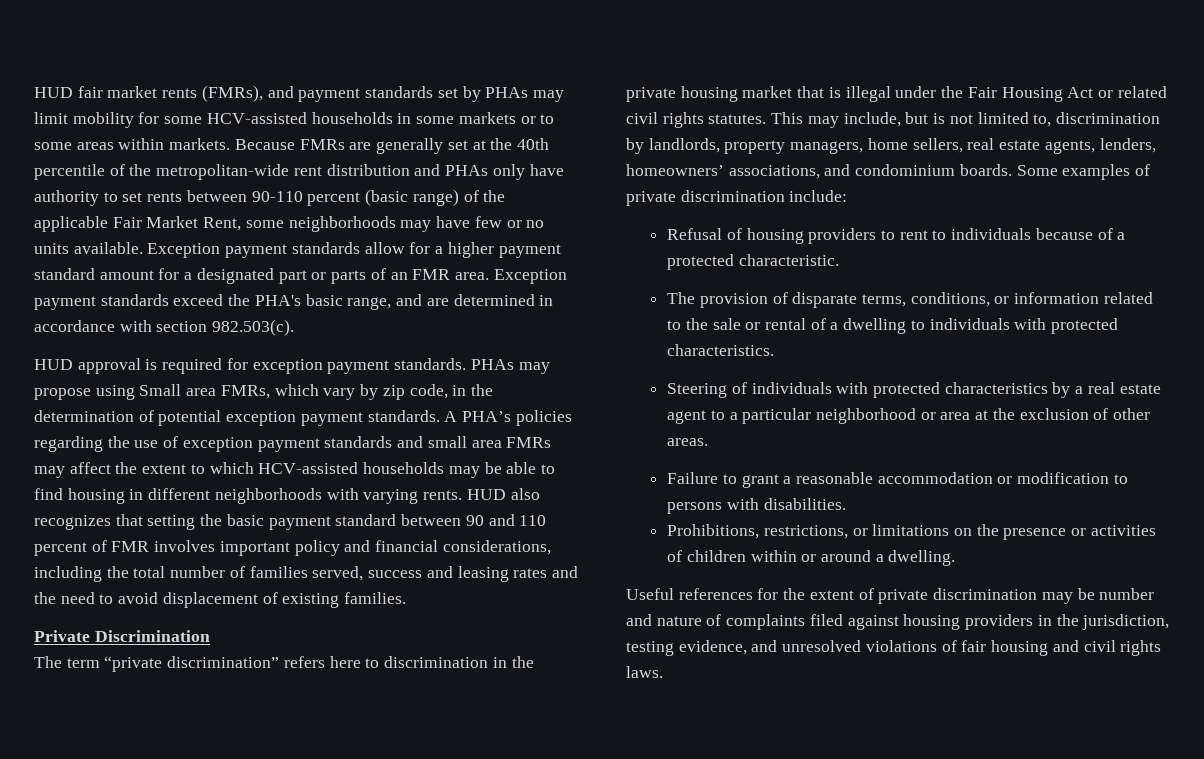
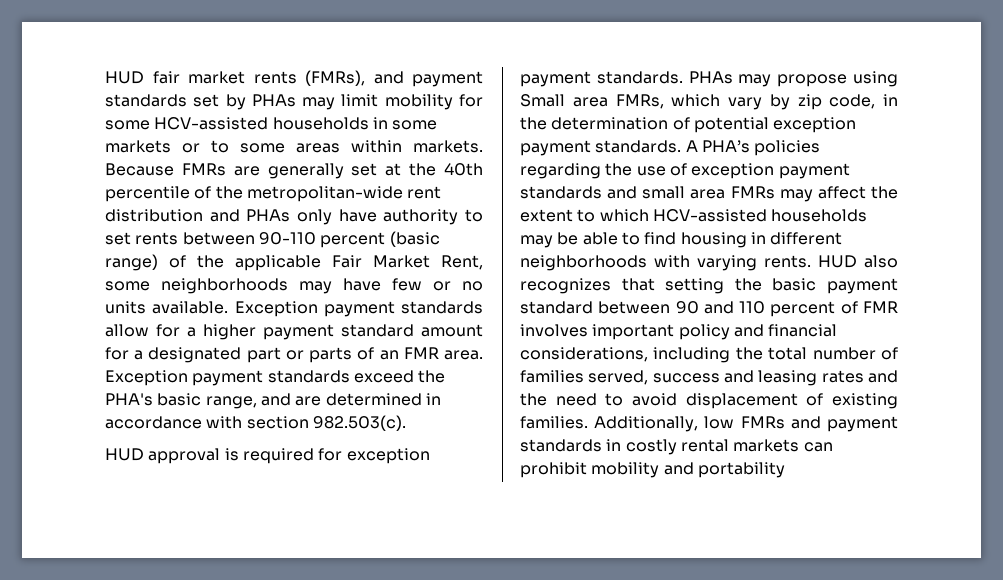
- HUD also recognizes that setting the basic payment standard between 90 and 110 percent of FMR involves important policy and financial considerations, including the total number of families served, success and leasing rates and the need to avoid displacement of existing families.
- Private Discrimination
- The term “private discrimination” refers here to discrimination in the private housing market that is illegal under the Fair Housing Act or related civil rights statutes. This may include, but is not limited to, discrimination by landlords, property managers, home sellers, real estate agents, lenders, homeowners’ associations, and condominium boards. Some examples of private discrimination include:
- Refusal of housing providers to rent to individuals because of a protected characteristic.
- The provision of disparate terms, conditions, or information related to the sale or rental of a dwelling to individuals with protected characteristics.
- Steering of individuals with protected characteristics by a real estate agent to a particular neighborhood or area at the exclusion of other areas.
- Failure to grant a reasonable accommodation or modification to persons with disabilities.
- Prohibitions, restrictions, or limitations on the presence or activities of children within or around a dwelling.
- Useful references for the extent of private discrimination may be number and nature of complaints filed against housing providers in the jurisdiction, testing evidence, and unresolved violations of fair housing and civil rights laws.
+ HUD also recognizes that setting the basic payment standard between 90 and 110 percent of FMR involves important policy and financial considerations, including the total number of families served, success and leasing rates and the need to avoid displacement of existing families. Additionally, low FMRs and payment standards in costly rental markets can prohibit mobility and portability

